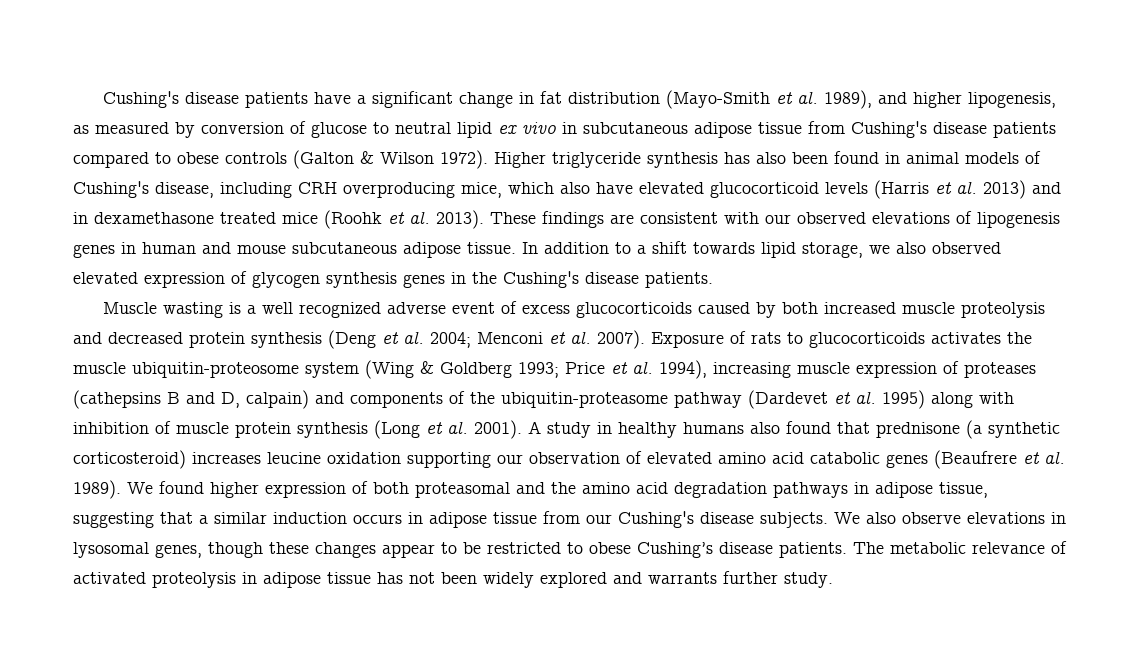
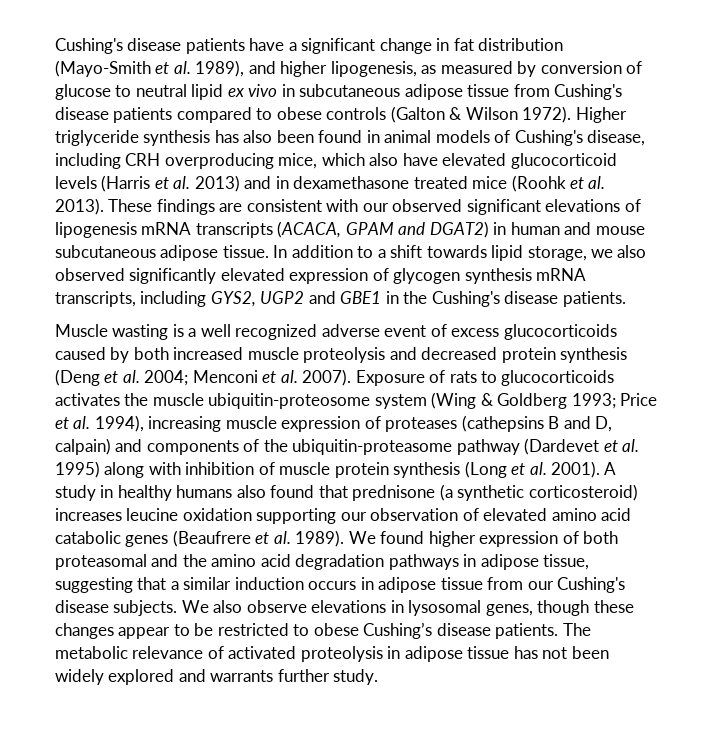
- These findings are consistent with our observed elevations of lipogenesis genes in human and mouse subcutaneous adipose tissue.
+ These findings are consistent with our observed significant elevations of lipogenesis mRNA transcripts (ACACA, GPAM and DGAT2) in human and mouse subcutaneous adipose tissue.
- In addition to a shift towards lipid storage, we also observed elevated expression of glycogen synthesis genes in the Cushing's disease patients.
+ In addition to a shift towards lipid storage, we also observed significantly elevated expression of glycogen synthesis mRNA transcripts, including GYS2, UGP2 and GBE1 in the Cushing's disease patients.

